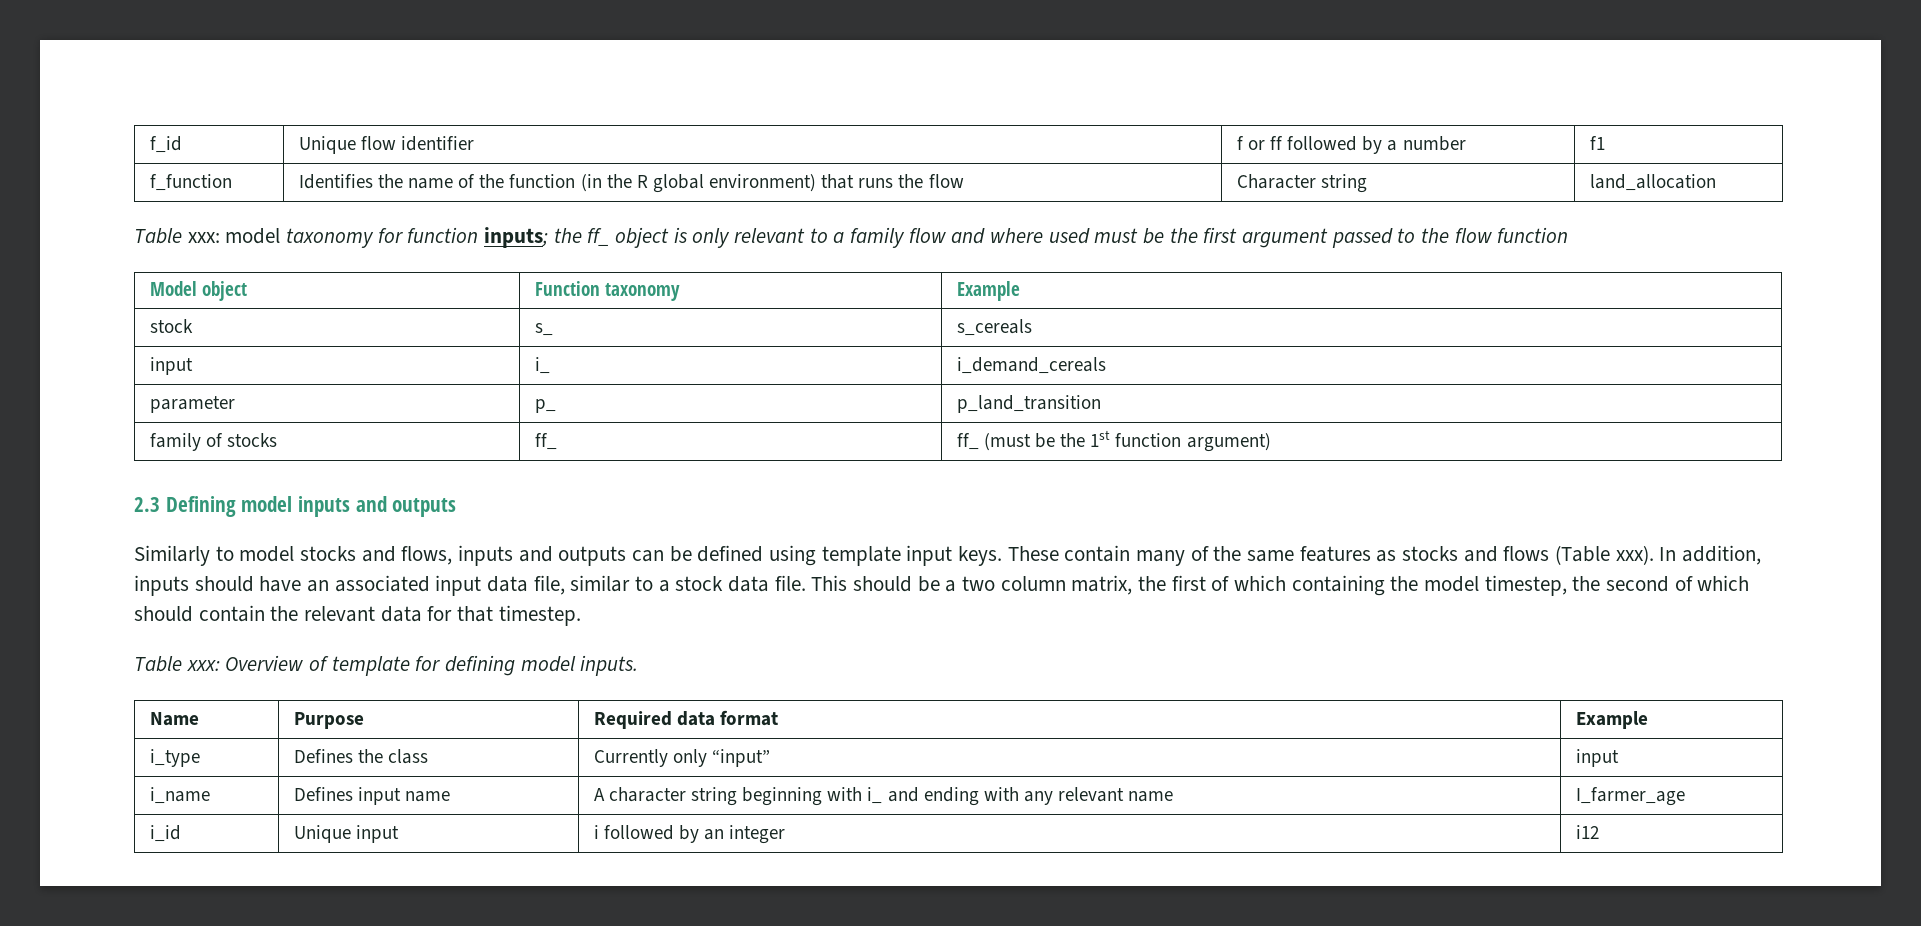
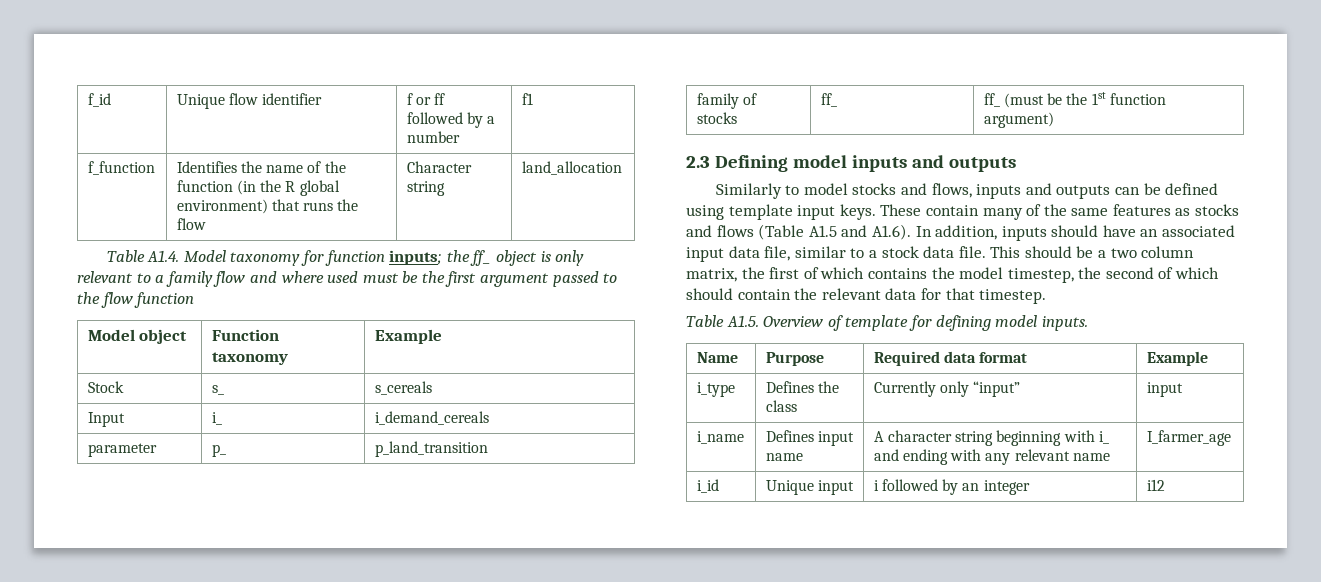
- Table xxx: model taxonomy for function inputs; the ff_ object is only relevant to a family flow and where used must be the first argument passed to the flow function
+ Table A1.4. Model taxonomy for function inputs; the ff_ object is only relevant to a family flow and where used must be the first argument passed to the flow function
- stock | s_ | s_cereals
+ Stock | s_ | s_cereals
- input | i_ | i_demand_cereals
+ Input | i_ | i_demand_cereals
- These contain many of the same features as stocks and flows (Table xxx). In addition, inputs should have an associated input data file, similar to a stock data file.
+ These contain many of the same features as stocks and flows (Table A1.5 and A1.6). In addition, inputs should have an associated input data file, similar to a stock data file.
- This should be a two column matrix, the first of which containing the model timestep, the second of which should contain the relevant data for that timestep.
+ This should be a two column matrix, the first of which contains the model timestep, the second of which should contain the relevant data for that timestep.
- Table xxx: Overview of template for defining model inputs.
+ Table A1.5. Overview of template for defining model inputs.

